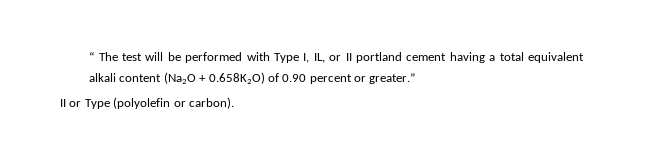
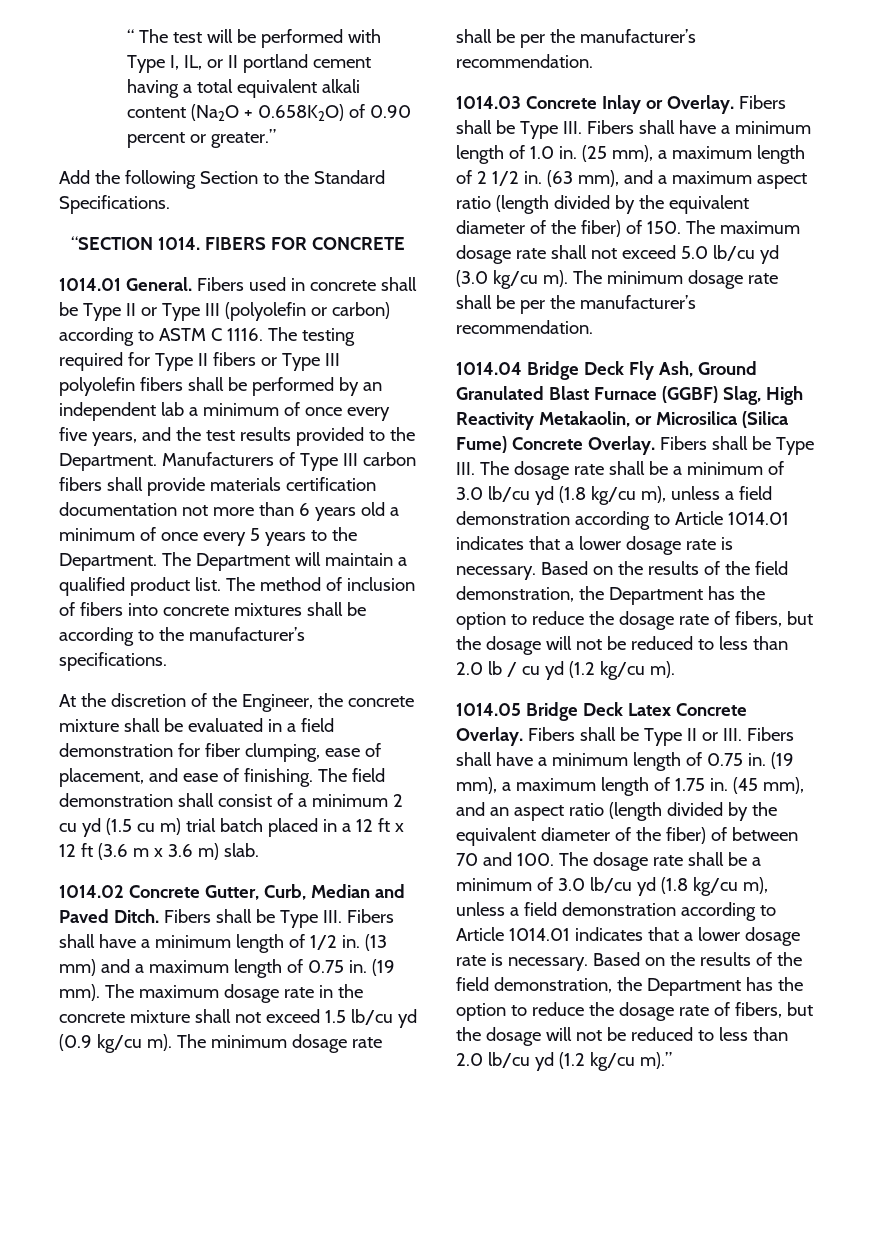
- II or Type (polyolefin or carbon).
+ Add the following Section to the Standard Specifications.
+ “SECTION 1014. FIBERS FOR CONCRETE
+ 1014.01 General. Fibers used in concrete shall be Type II or Type III (polyolefin or carbon) according to ASTM C 1116. The testing required for Type II fibers or Type III polyolefin fibers shall be performed by an independent lab a minimum of once every five years, and the test results provided to the Department. Manufacturers of Type III carbon fibers shall provide materials certification documentation not more than 6 years old a minimum of once every 5 years to the Department. The Department will maintain a qualified product list. The method of inclusion of fibers into concrete mixtures shall be according to the manufacturer’s specifications.
+ At the discretion of the Engineer, the concrete mixture shall be evaluated in a field demonstration for fiber clumping, ease of placement, and ease of finishing. The field demonstration shall consist of a minimum 2 cu yd (1.5 cu m) trial batch placed in a 12 ft x 12 ft (3.6 m x 3.6 m) slab.
+ 1014.02 Concrete Gutter, Curb, Median and Paved Ditch. Fibers shall be Type III. Fibers shall have a minimum length of 1/2 in. (13 mm) and a maximum length of 0.75 in. (19 mm). The maximum dosage rate in the concrete mixture shall not exceed 1.5 lb/cu yd (0.9 kg/cu m). The minimum dosage rate shall be per the manufacturer’s recommendation.
+ 1014.03 Concrete Inlay or Overlay. Fibers shall be Type III. Fibers shall have a minimum length of 1.0 in. (25 mm), a maximum length of 2 1/2 in. (63 mm), and a maximum aspect ratio (length divided by the equivalent diameter of the fiber) of 150. The maximum dosage rate shall not exceed 5.0 lb/cu yd (3.0 kg/cu m). The minimum dosage rate shall be per the manufacturer’s recommendation.
+ 1014.04 Bridge Deck Fly Ash, Ground Granulated Blast Furnace (GGBF) Slag, High Reactivity Metakaolin, or Microsilica (Silica Fume) Concrete Overlay. Fibers shall be Type III. The dosage rate shall be a minimum of 3.0 lb/cu yd (1.8 kg/cu m), unless a field demonstration according to Article 1014.01 indicates that a lower dosage rate is necessary. Based on the results of the field demonstration, the Department has the option to reduce the dosage rate of fibers, but the dosage will not be reduced to less than 2.0 lb / cu yd (1.2 kg/cu m).
+ 1014.05 Bridge Deck Latex Concrete Overlay. Fibers shall be Type II or III. Fibers shall have a minimum length of 0.75 in. (19 mm), a maximum length of 1.75 in. (45 mm), and an aspect ratio (length divided by the equivalent diameter of the fiber) of between 70 and 100. The dosage rate shall be a minimum of 3.0 lb/cu yd (1.8 kg/cu m), unless a field demonstration according to Article 1014.01 indicates that a lower dosage rate is necessary. Based on the results of the field demonstration, the Department has the option to reduce the dosage rate of fibers, but the dosage will not be reduced to less than 2.0 lb/cu yd (1.2 kg/cu m).”

